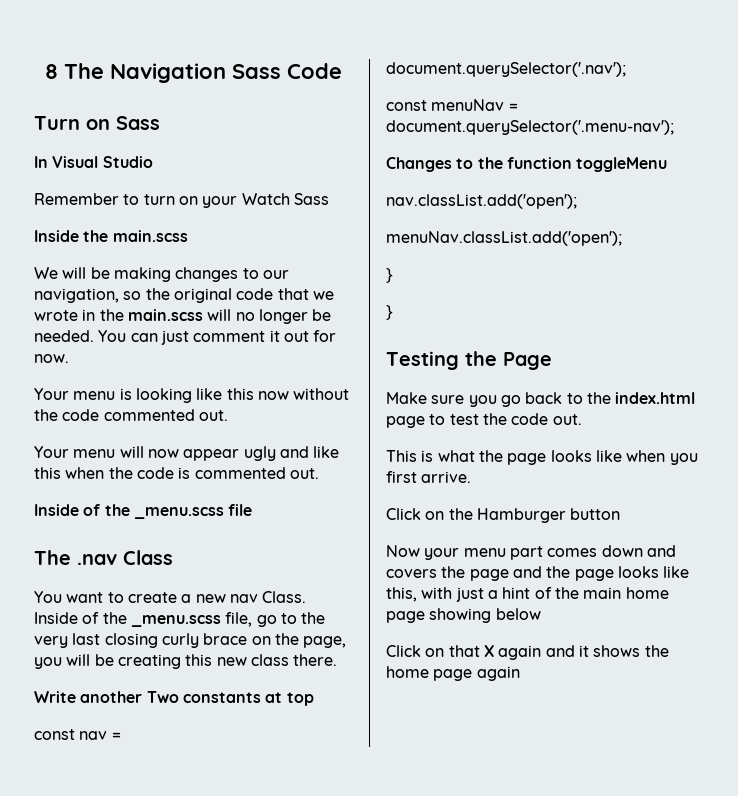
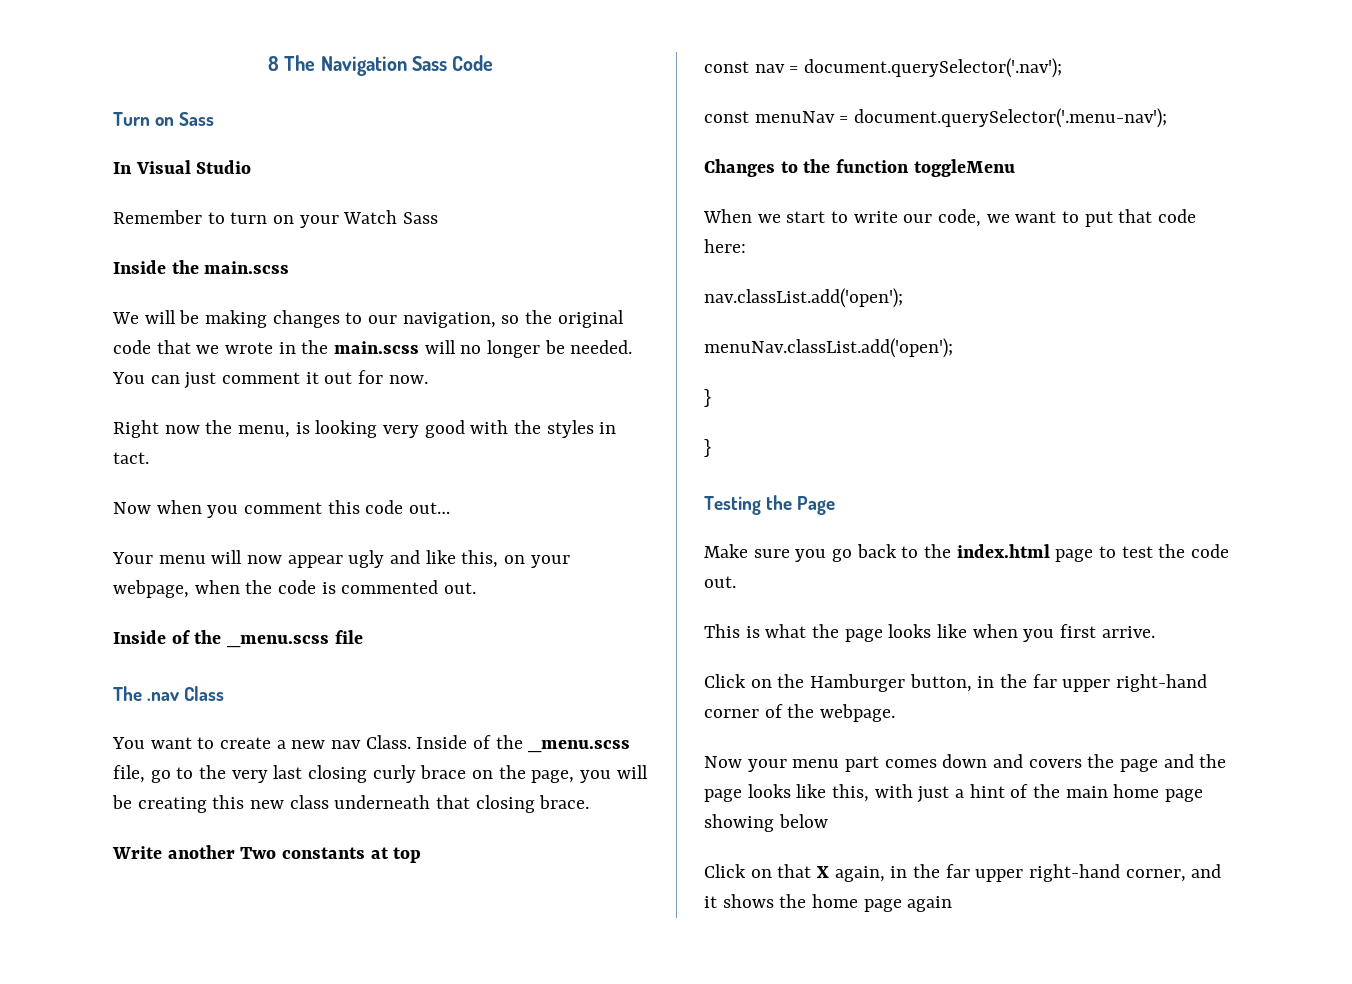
- Your menu is looking like this now without the code commented out.
+ Right now the menu, is looking very good with the styles in tact.
+ Now when you comment this code out…
- Your menu will now appear ugly and like this when the code is commented out.
+ Your menu will now appear ugly and like this, on your webpage, when the code is commented out.
- Inside of the _menu.scss file, go to the very last closing curly brace on the page, you will be creating this new class there.
+ Inside of the _menu.scss file, go to the very last closing curly brace on the page, you will be creating this new class underneath that closing brace.
+ When we start to write our code, we want to put that code here:
- Click on the Hamburger button
+ Click on the Hamburger button, in the far upper right-hand corner of the webpage.
- Click on that X again and it shows the home page again
+ Click on that X again, in the far upper right-hand corner, and it shows the home page again

